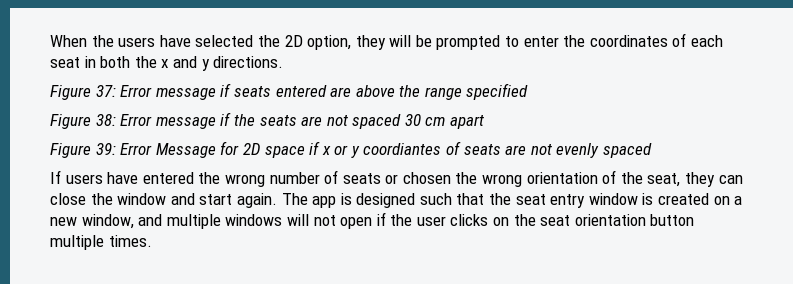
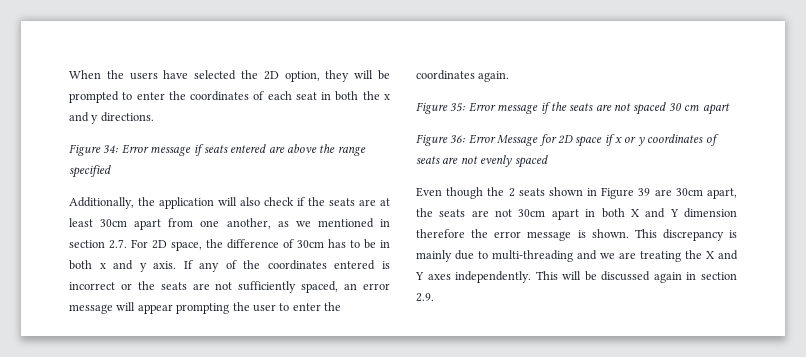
- Figure 37: Error message if seats entered are above the range specified
+ Figure 34: Error message if seats entered are above the range specified
- Figure 38: Error message if the seats are not spaced 30 cm apart
+ Additionally, the application will also check if the seats are at least 30cm apart from one another, as we mentioned in section 2.7. For 2D space, the difference of 30cm has to be in both x and y axis. If any of the coordinates entered is incorrect or the seats are not sufficiently spaced, an error message will appear prompting the user to enter the coordinates again.
+ Figure 35: Error message if the seats are not spaced 30 cm apart
- Figure 39: Error Message for 2D space if x or y coordiantes of seats are not evenly spaced
+ Figure 36: Error Message for 2D space if x or y coordinates of seats are not evenly spaced
- If users have entered the wrong number of seats or chosen the wrong orientation of the seat, they can close the window and start again. The app is designed such that the seat entry window is created on a new window, and multiple windows will not open if the user clicks on the seat orientation button multiple times.
+ Even though the 2 seats shown in Figure 39 are 30cm apart, the seats are not 30cm apart in both X and Y dimension therefore the error message is shown. This discrepancy is mainly due to multi-threading and we are treating the X and Y axes independently. This will be discussed again in section 2.9.

